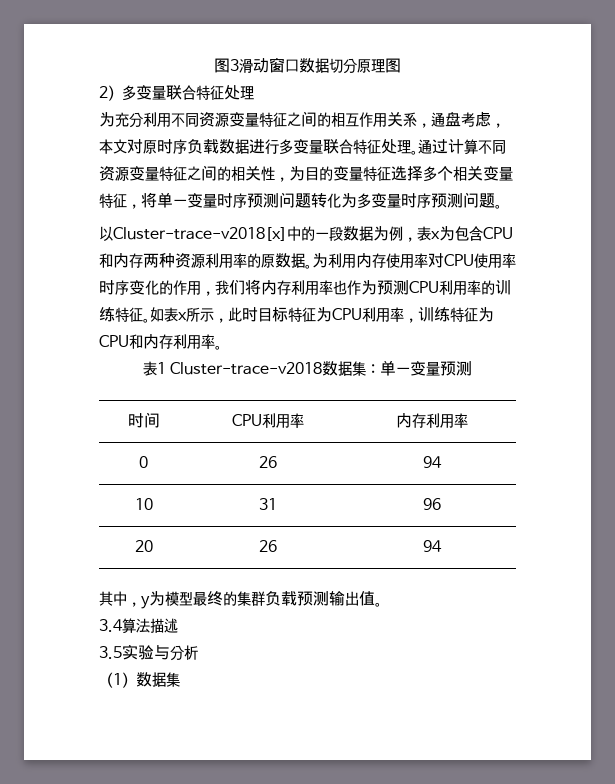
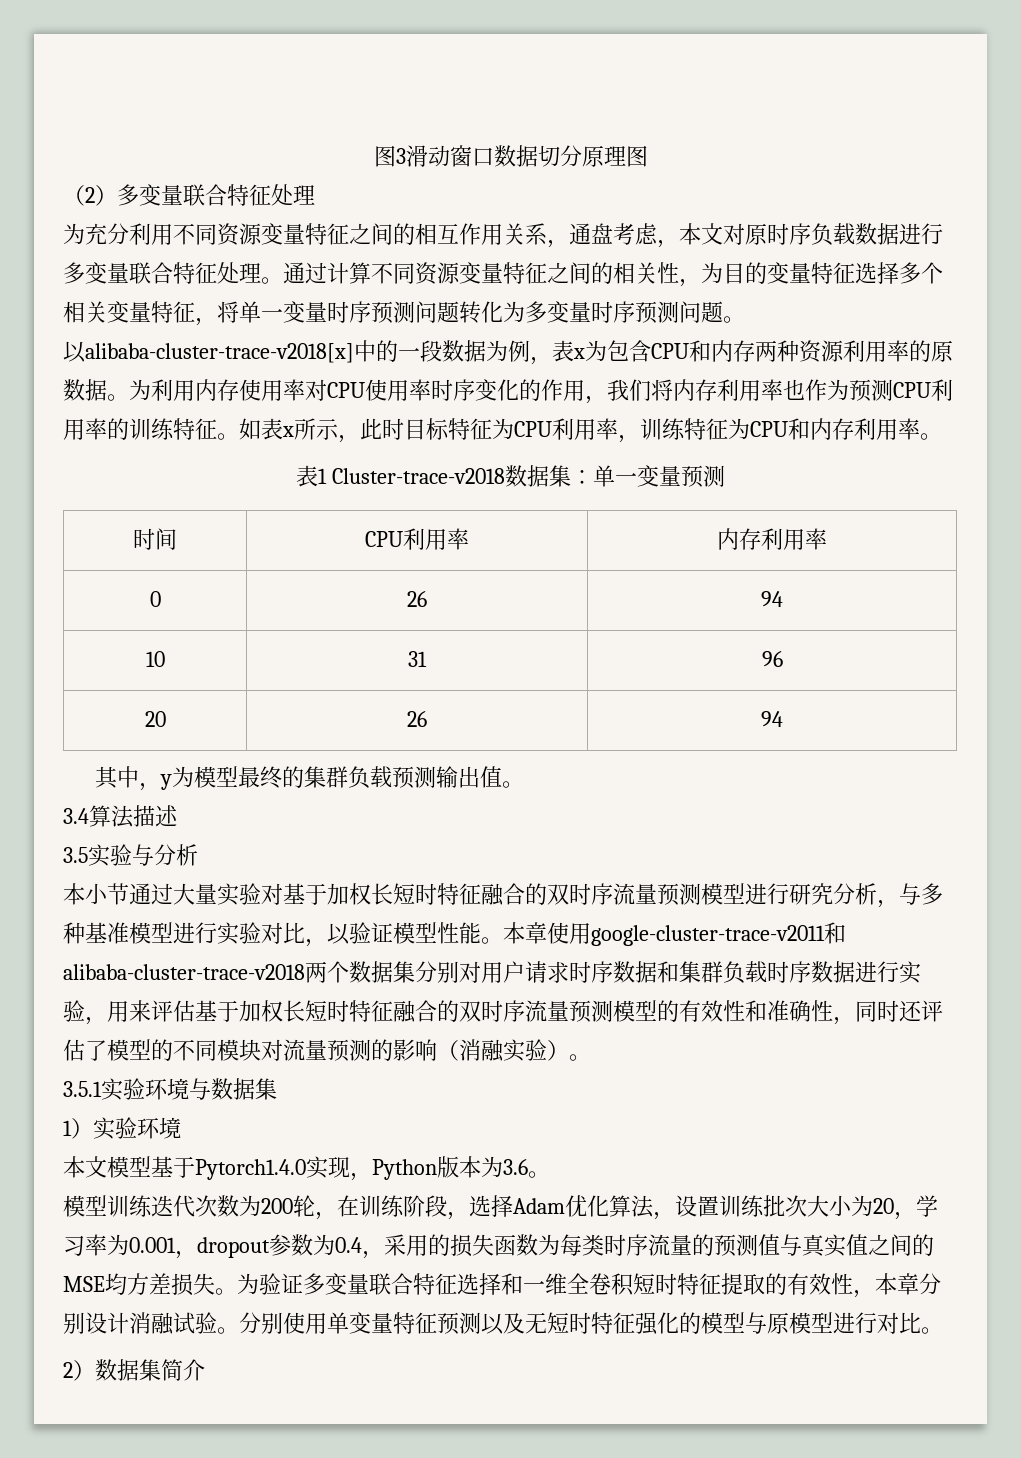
- 2）多变量联合特征处理
+ （2）多变量联合特征处理
- 以Cluster-trace-v2018[x]中的一段数据为例，表x为包含CPU和内存两种资源利用率的原数据。
+ 以alibaba-cluster-trace-v2018[x]中的一段数据为例，表x为包含CPU和内存两种资源利用率的原数据。
- （1）数据集
+ 本小节通过大量实验对基于加权长短时特征融合的双时序流量预测模型进行研究分析，与多种基准模型进行实验对比，以验证模型性能。本章使用google-cluster-trace-v2011和alibaba-cluster-trace-v2018两个数据集分别对用户请求时序数据和集群负载时序数据进行实验，用来评估基于加权长短时特征融合的双时序流量预测模型的有效性和准确性，同时还评估了模型的不同模块对流量预测的影响（消融实验）。
+ 3.5.1实验环境与数据集
+ 1）实验环境
+ 本文模型基于Pytorch1.4.0实现，Python版本为3.6。
+ 模型训练迭代次数为200轮，在训练阶段，选择Adam优化算法，设置训练批次大小为20，学习率为0.001，dropout参数为0.4，采用的损失函数为每类时序流量的预测值与真实值之间的MSE均方差损失。为验证多变量联合特征选择和一维全卷积短时特征提取的有效性，本章分别设计消融试验。分别使用单变量特征预测以及无短时特征强化的模型与原模型进行对比。
+ 2）数据集简介

